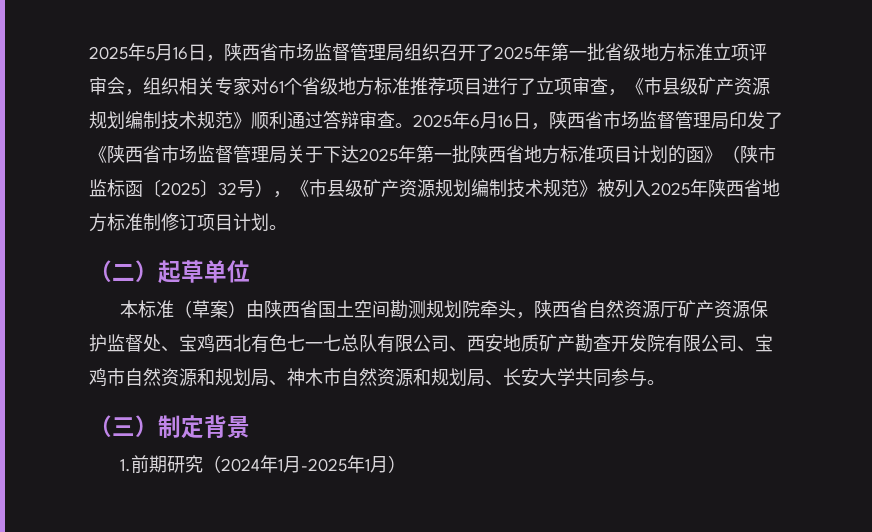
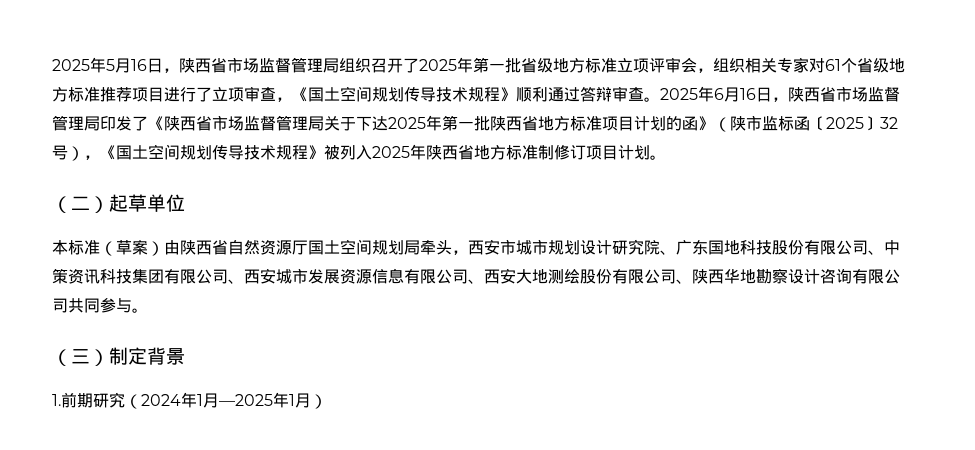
- 2025年5月16日，陕西省市场监督管理局组织召开了2025年第一批省级地方标准立项评审会，组织相关专家对61个省级地方标准推荐项目进行了立项审查，《市县级矿产资源规划编制技术规范》顺利通过答辩审查。
+ 2025年5月16日，陕西省市场监督管理局组织召开了2025年第一批省级地方标准立项评审会，组织相关专家对61个省级地方标准推荐项目进行了立项审查，《国土空间规划传导技术规程》顺利通过答辩审查。
- 2025年6月16日，陕西省市场监督管理局印发了《陕西省市场监督管理局关于下达2025年第一批陕西省地方标准项目计划的函》（陕市监标函〔2025〕32号），《市县级矿产资源规划编制技术规范》被列入2025年陕西省地方标准制修订项目计划。
+ 2025年6月16日，陕西省市场监督管理局印发了《陕西省市场监督管理局关于下达2025年第一批陕西省地方标准项目计划的函》（陕市监标函〔2025〕32号），《国土空间规划传导技术规程》被列入2025年陕西省地方标准制修订项目计划。
- 本标准（草案）由陕西省国土空间勘测规划院牵头，陕西省自然资源厅矿产资源保护监督处、宝鸡西北有色七一七总队有限公司、西安地质矿产勘查开发院有限公司、宝鸡市自然资源和规划局、神木市自然资源和规划局、长安大学共同参与。
+ 本标准（草案）由陕西省自然资源厅国土空间规划局牵头，西安市城市规划设计研究院、广东国地科技股份有限公司、中策资讯科技集团有限公司、西安城市发展资源信息有限公司、西安大地测绘股份有限公司、陕西华地勘察设计咨询有限公司共同参与。
- 1.前期研究（2024年1月-2025年1月）
+ 1.前期研究（2024年1月—2025年1月）

